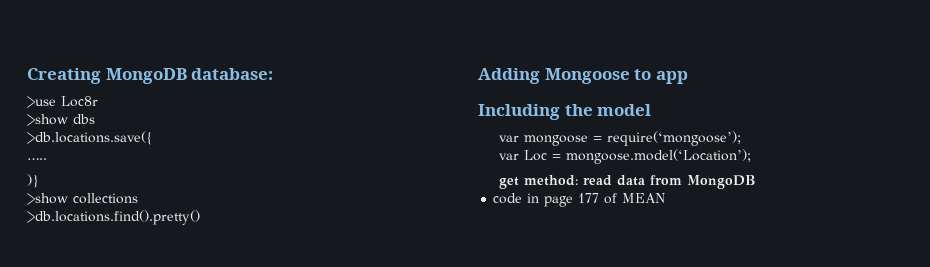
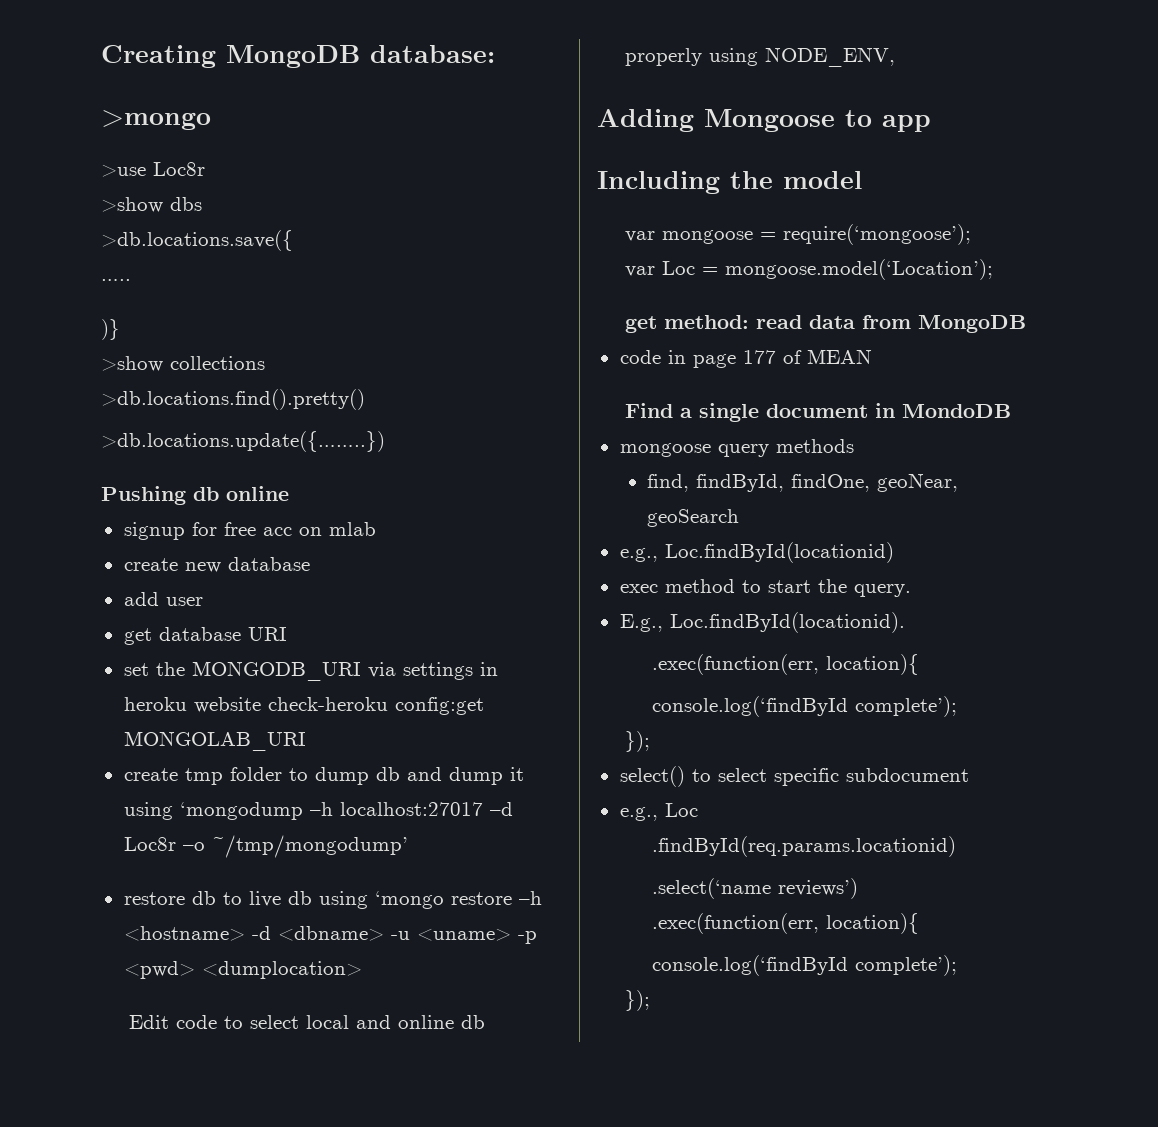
+ >mongo
+ >db.locations.update({……..})
+ Pushing db online
+ signup for free acc on mlab
+ create new database
+ add user
+ get database URI
+ set the MONGODB_URI via settings in heroku website check-heroku config:get MONGOLAB_URI
+ create tmp folder to dump db and dump it using ‘mongodump –h localhost:27017 –d Loc8r –o ~/tmp/mongodump’
+ restore db to live db using ‘mongo restore –h <hostname> -d <dbname> -u <uname> -p <pwd> <dumplocation>
+ Edit code to select local and online db properly using NODE_ENV,
+ Find a single document in MondoDB
+ mongoose query methods
+ find, findById, findOne, geoNear, geoSearch
+ e.g., Loc.findById(locationid)
+ exec method to start the query.
+ E.g., Loc.findById(locationid).
+ .exec(function(err, location){
+ console.log(‘findById complete’);
+ });
+ select() to select specific subdocument
+ e.g., Loc
+ .findById(req.params.locationid)
+ .select(‘name reviews’)
+ .exec(function(err, location){
+ console.log(‘findById complete’);
+ });

